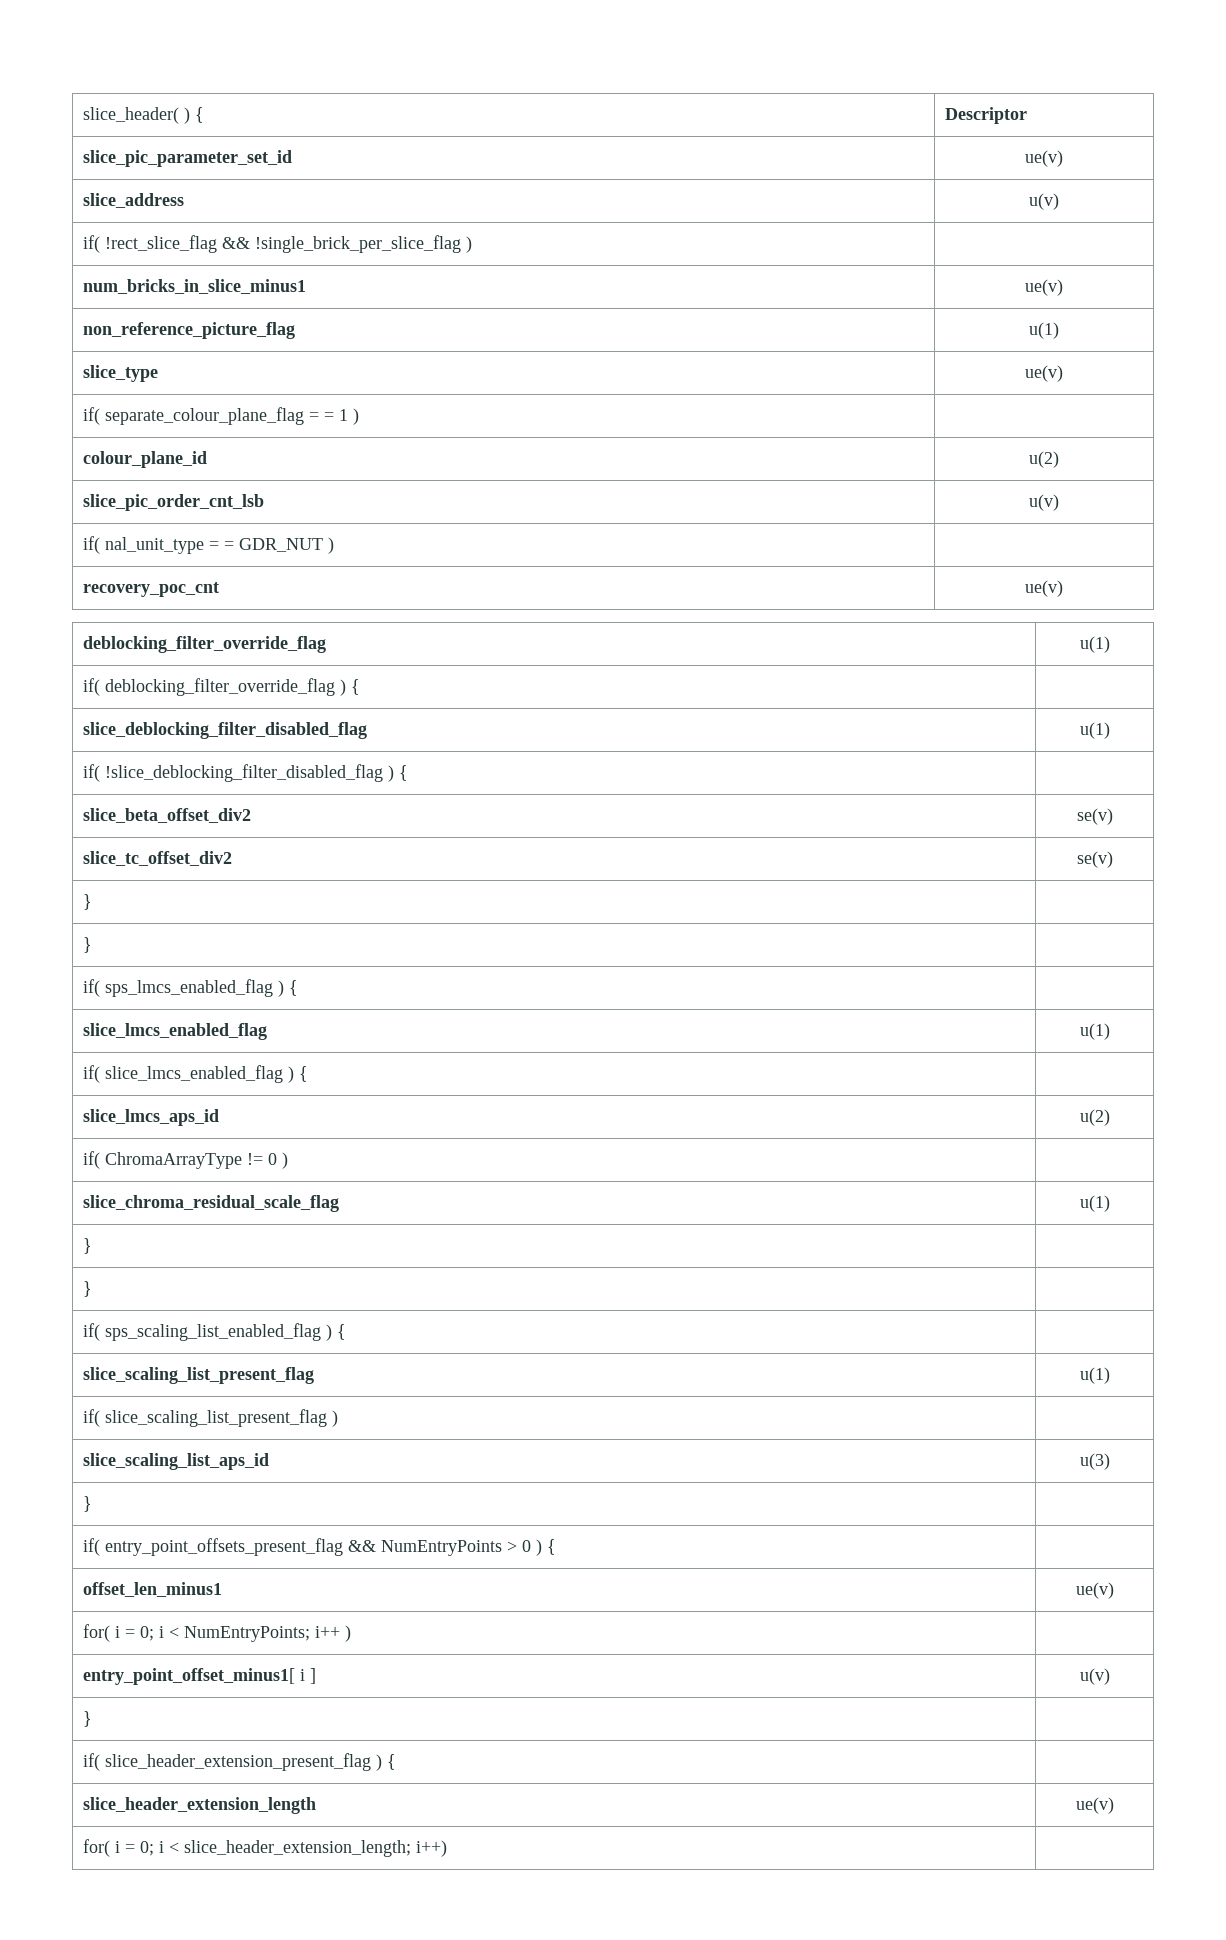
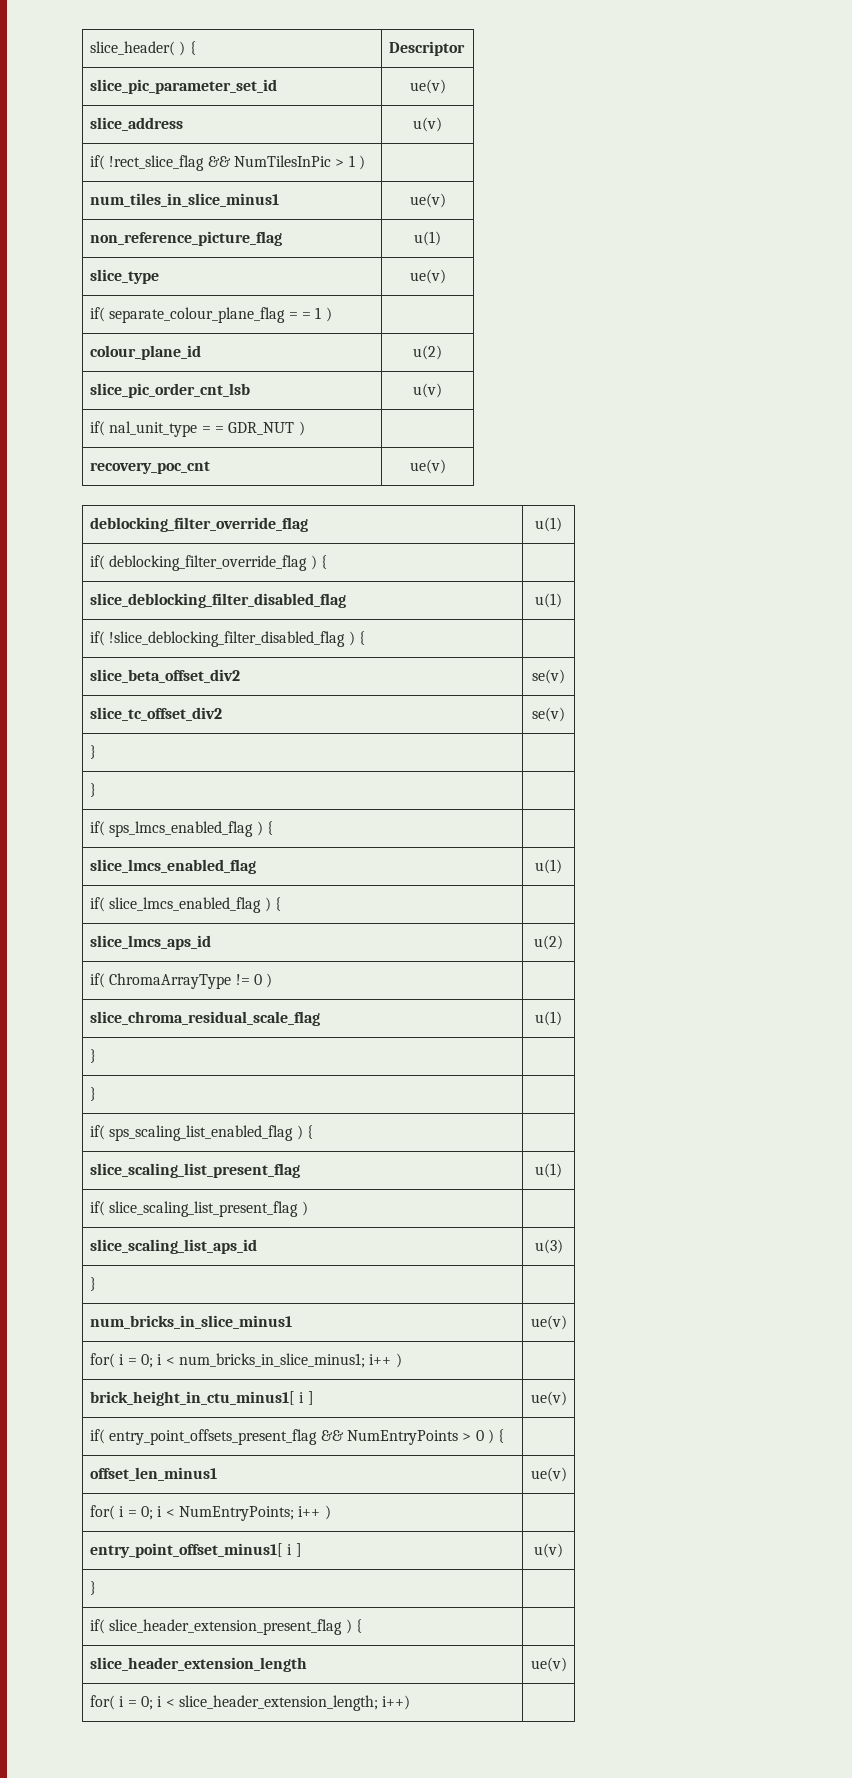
- if( !rect_slice_flag && !single_brick_per_slice_flag ) |
- num_bricks_in_slice_minus1 | ue(v)
+ if( !rect_slice_flag && NumTilesInPic > 1 ) |
+ num_tiles_in_slice_minus1 | ue(v)
+ num_bricks_in_slice_minus1 | ue(v)
+ for( i = 0; i < num_bricks_in_slice_minus1; i++ ) |
+ brick_height_in_ctu_minus1[ i ] | ue(v)

